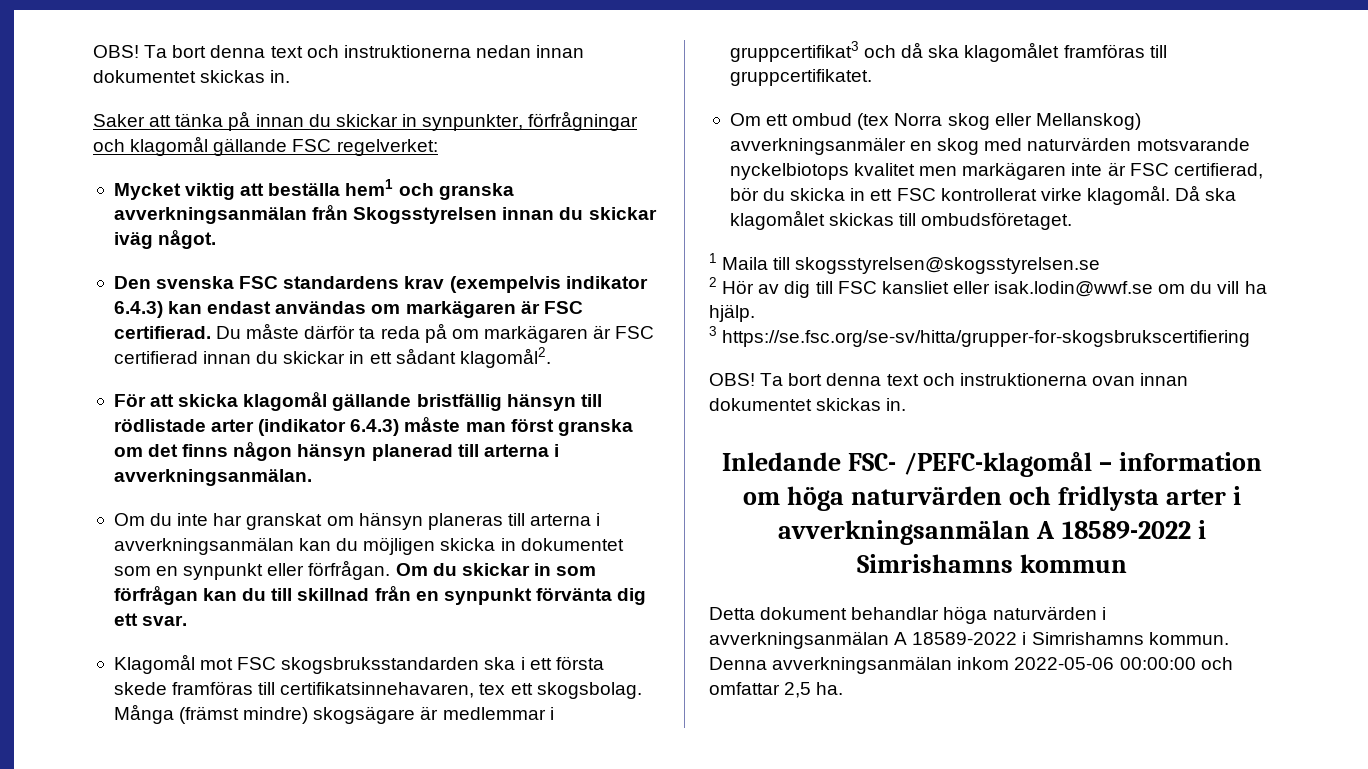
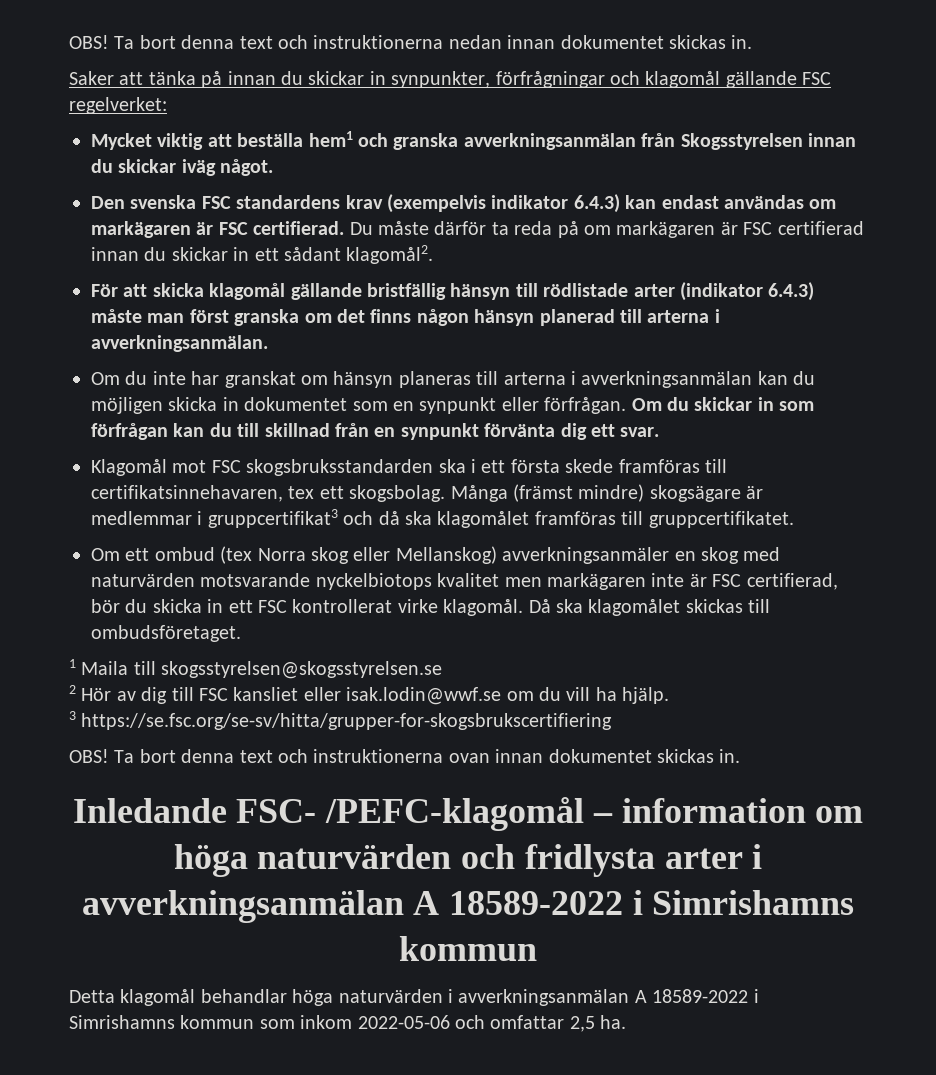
- Detta dokument behandlar höga naturvärden i avverkningsanmälan A 18589-2022 i Simrishamns kommun. Denna avverkningsanmälan inkom 2022-05-06 00:00:00 och omfattar 2,5 ha.
+ Detta klagomål behandlar höga naturvärden i avverkningsanmälan A 18589-2022 i Simrishamns kommun som inkom 2022-05-06 och omfattar 2,5 ha.

